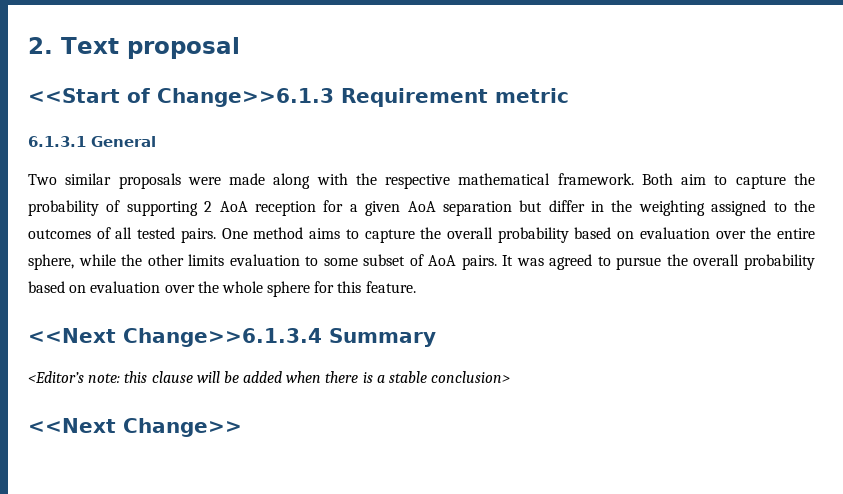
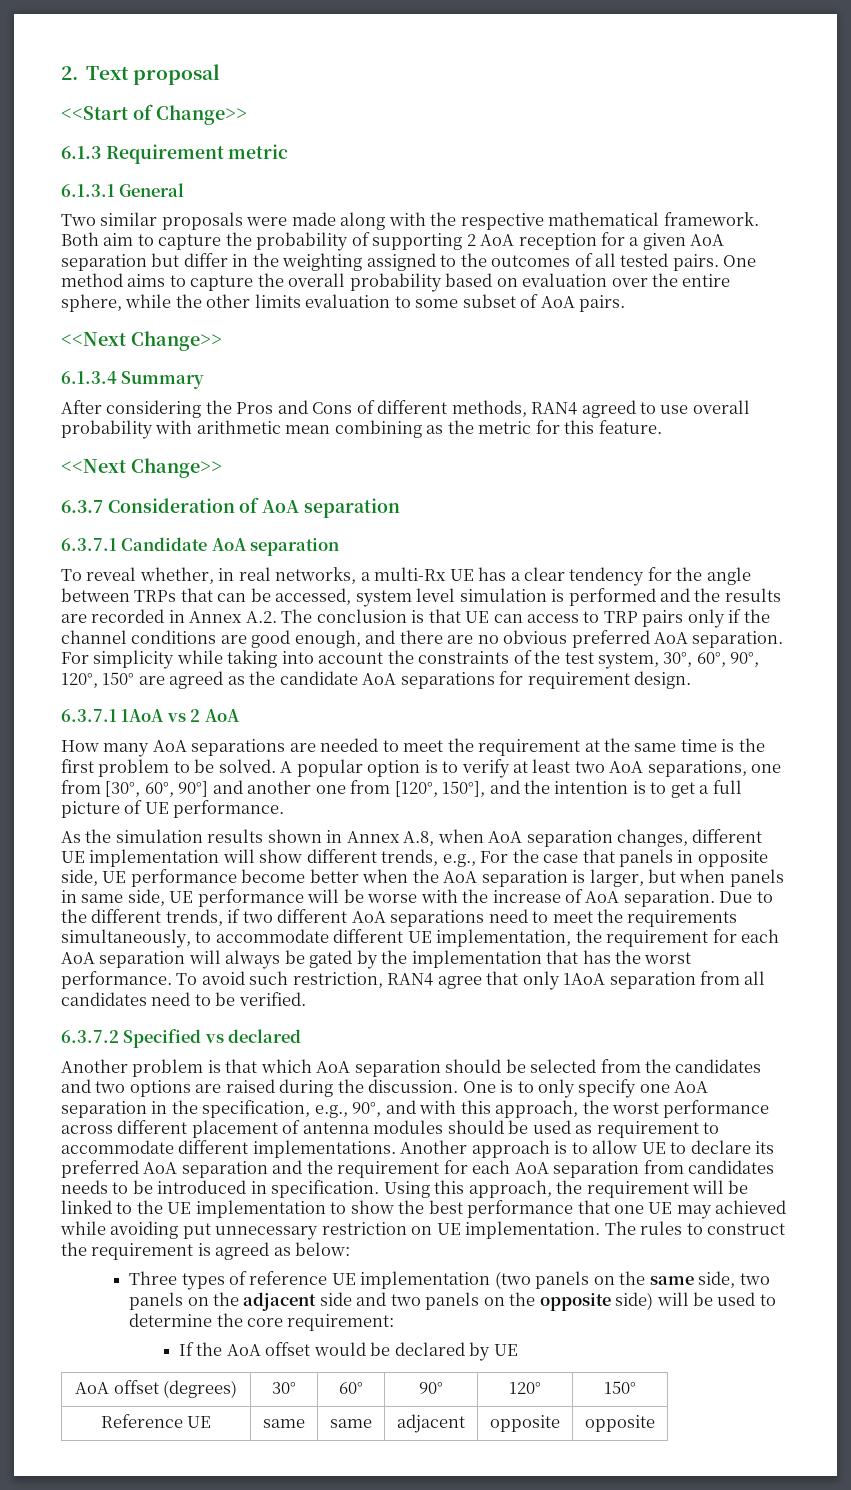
- <<Start of Change>>6.1.3 Requirement metric
+ <<Start of Change>>
+ 6.1.3 Requirement metric
- One method aims to capture the overall probability based on evaluation over the entire sphere, while the other limits evaluation to some subset of AoA pairs. It was agreed to pursue the overall probability based on evaluation over the whole sphere for this feature.
- <<Next Change>>6.1.3.4 Summary
- <Editor’s note: this clause will be added when there is a stable conclusion>
+ One method aims to capture the overall probability based on evaluation over the entire sphere, while the other limits evaluation to some subset of AoA pairs.
  <<Next Change>>
+ 6.1.3.4 Summary
+ After considering the Pros and Cons of different methods, RAN4 agreed to use overall probability with arithmetic mean combining as the metric for this feature.
+ <<Next Change>>
+ 6.3.7 Consideration of AoA separation
+ 6.3.7.1 Candidate AoA separation
+ To reveal whether, in real networks, a multi-Rx UE has a clear tendency for the angle between TRPs that can be accessed, system level simulation is performed and the results are recorded in Annex A.2. The conclusion is that UE can access to TRP pairs only if the channel conditions are good enough, and there are no obvious preferred AoA separation. For simplicity while taking into account the constraints of the test system, 30°, 60°, 90°, 120°, 150° are agreed as the candidate AoA separations for requirement design.
+ 6.3.7.1 1AoA vs 2 AoA
+ How many AoA separations are needed to meet the requirement at the same time is the first problem to be solved. A popular option is to verify at least two AoA separations, one from [30°, 60°, 90°] and another one from [120°, 150°], and the intention is to get a full picture of UE performance.
+ As the simulation results shown in Annex A.8, when AoA separation changes, different UE implementation will show different trends, e.g., For the case that panels in opposite side, UE performance become better when the AoA separation is larger, but when panels in same side, UE performance will be worse with the increase of AoA separation. Due to the different trends, if two different AoA separations need to meet the requirements simultaneously, to accommodate different UE implementation, the requirement for each AoA separation will always be gated by the implementation that has the worst performance. To avoid such restriction, RAN4 agree that only 1AoA separation from all candidates need to be verified.
+ 6.3.7.2 Specified vs declared
+ Another problem is that which AoA separation should be selected from the candidates and two options are raised during the discussion. One is to only specify one AoA separation in the specification, e.g., 90°, and with this approach, the worst performance across different placement of antenna modules should be used as requirement to accommodate different implementations. Another approach is to allow UE to declare its preferred AoA separation and the requirement for each AoA separation from candidates needs to be introduced in specification. Using this approach, the requirement will be linked to the UE implementation to show the best performance that one UE may achieved while avoiding put unnecessary restriction on UE implementation. The rules to construct the requirement is agreed as below:
+ Three types of reference UE implementation (two panels on the same side, two panels on the adjacent side and two panels on the opposite side) will be used to determine the core requirement:
+ If the AoA offset would be declared by UE
+ AoA offset (degrees) | 30° | 60° | 90° | 120° | 150°
+ Reference UE | same | same | adjacent | opposite | opposite

